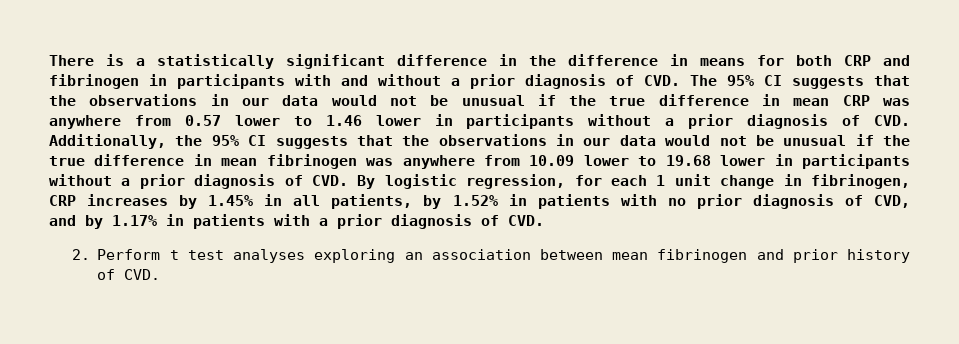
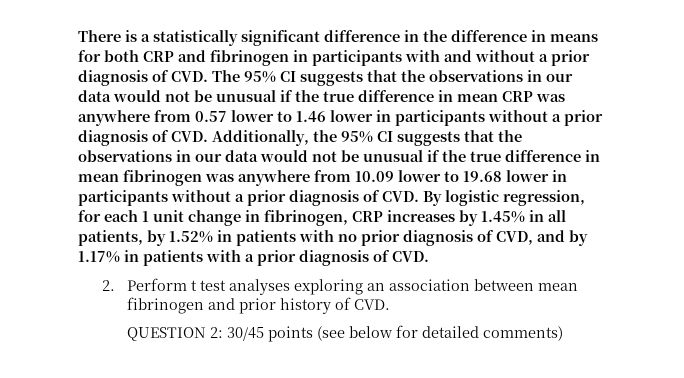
+ QUESTION 2: 30/45 points (see below for detailed comments)

